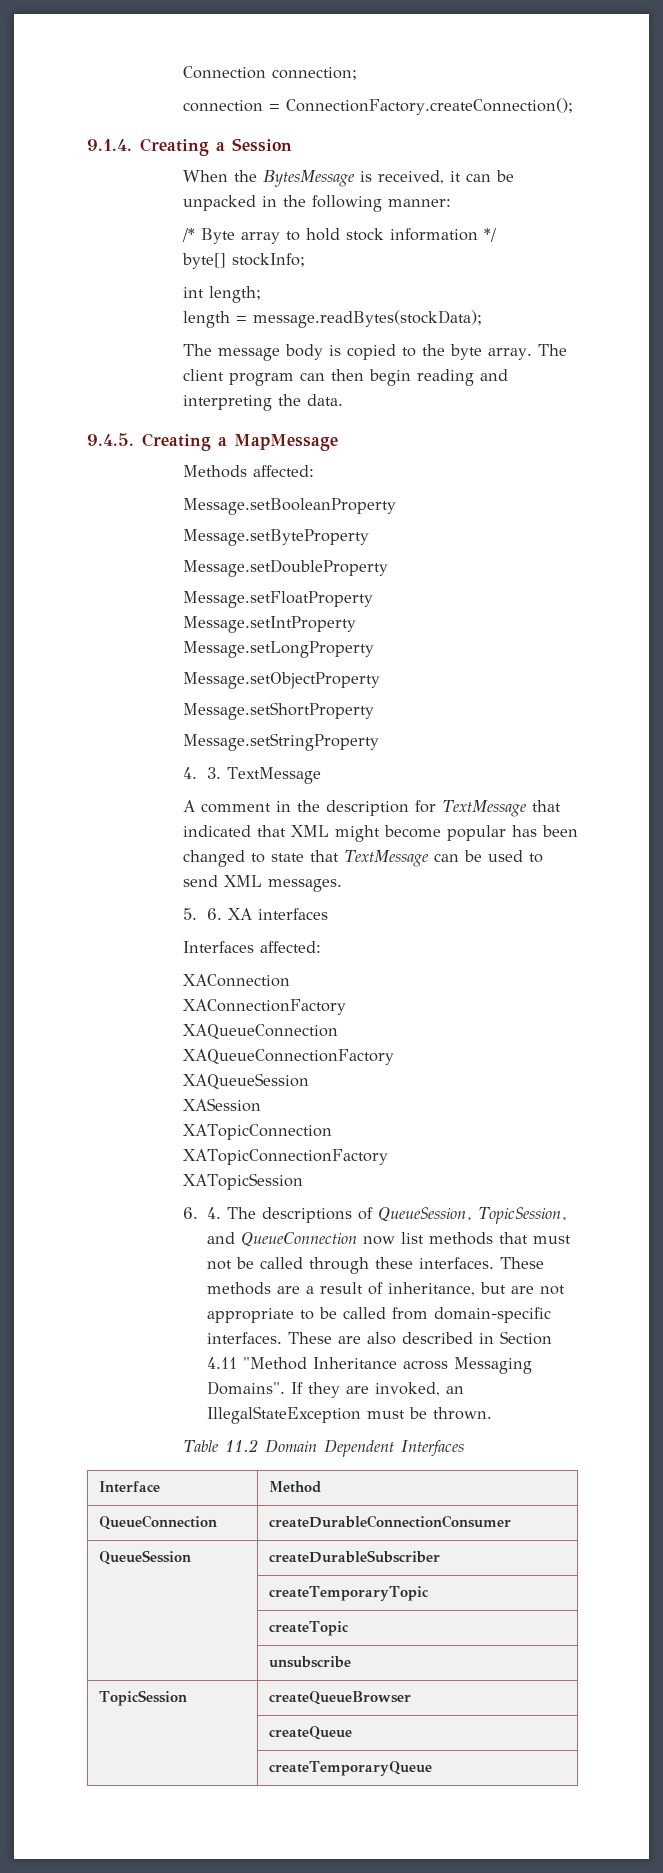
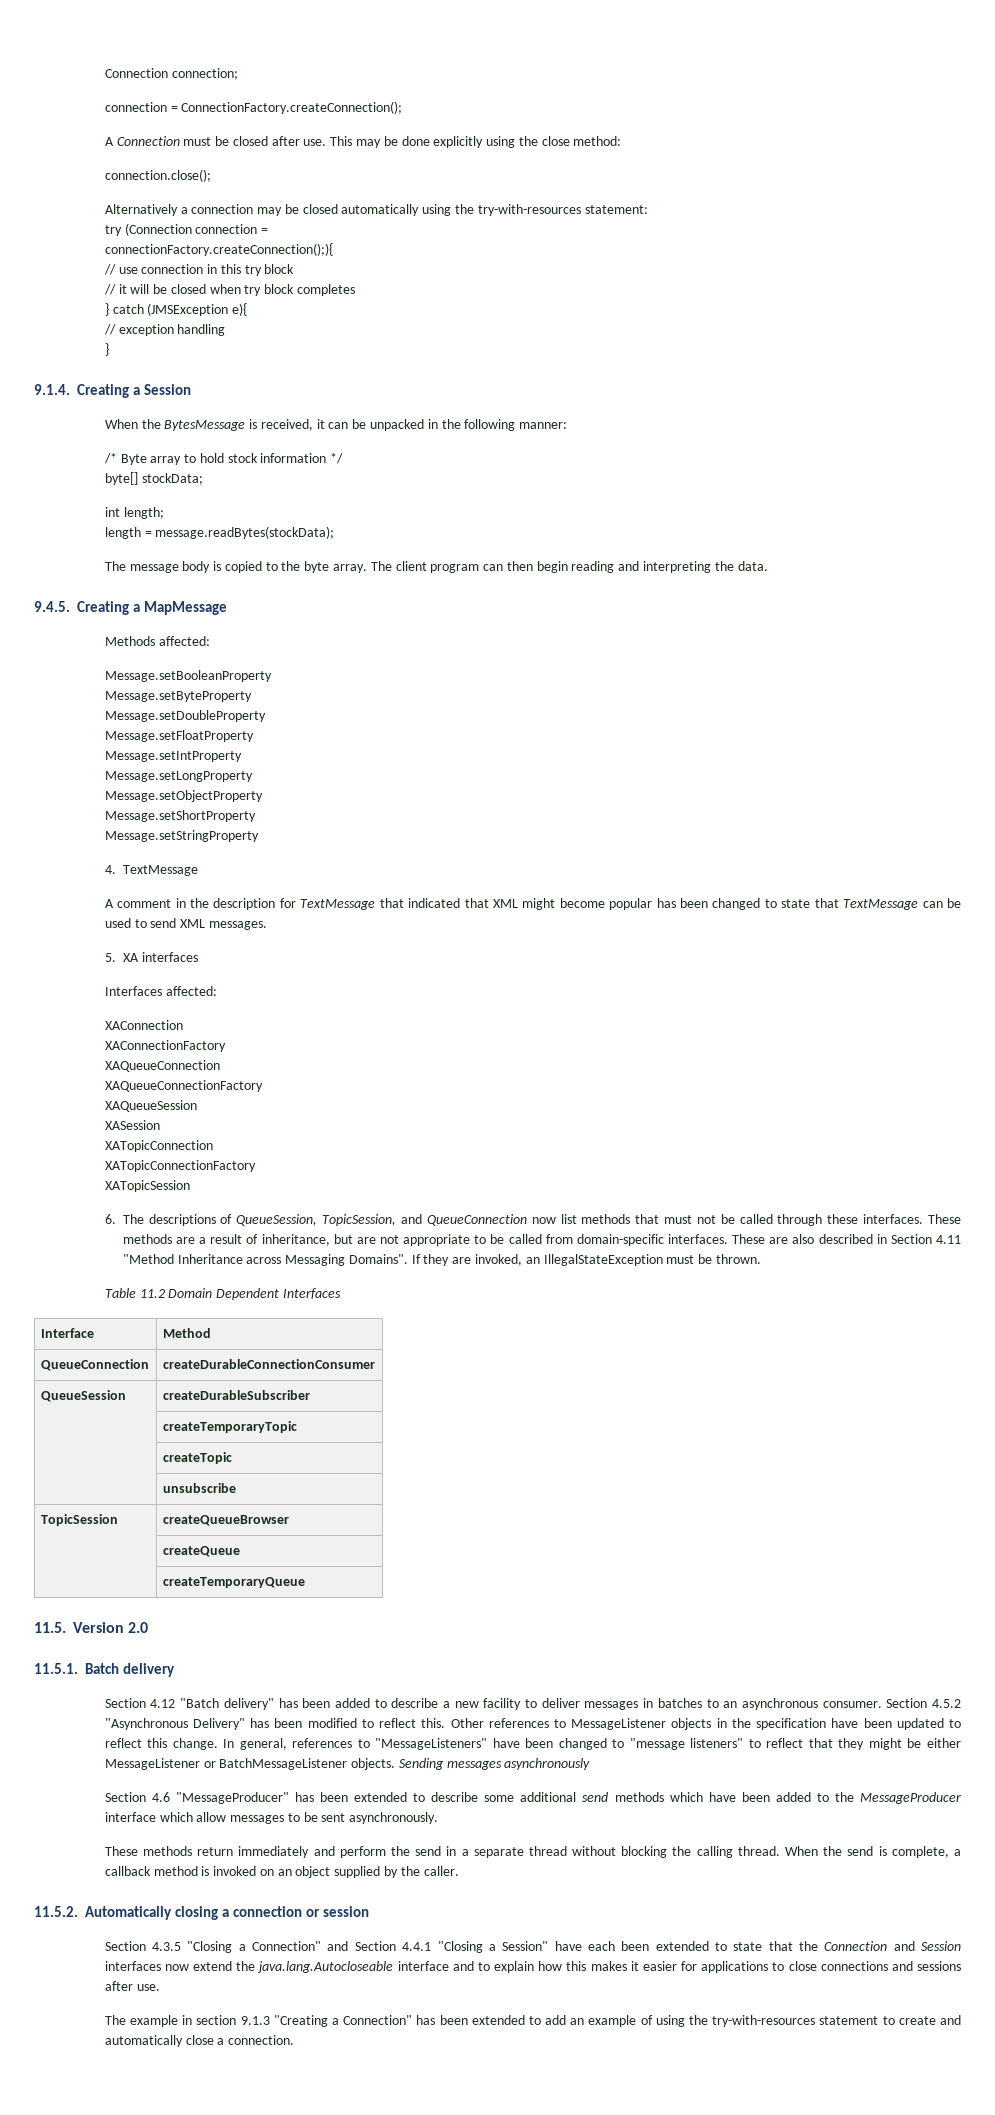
+ A Connection must be closed after use. This may be done explicitly using the close method:
+ connection.close();
+ Alternatively a connection may be closed automatically using the try-with-resources statement:
+ try (Connection connection =
+ connectionFactory.createConnection();){
+ // use connection in this try block
+ // it will be closed when try block completes
+ } catch (JMSException e){
+ // exception handling
+ }
- byte[] stockInfo;
+ byte[] stockData;
- 4. 3. TextMessage
+ 4. TextMessage
- 5. 6. XA interfaces
+ 5. XA interfaces
- 6. 4. The descriptions of QueueSession, TopicSession, and QueueConnection now list methods that must not be called through these interfaces.
+ 6. The descriptions of QueueSession, TopicSession, and QueueConnection now list methods that must not be called through these interfaces.
+ 11.5. Version 2.0
+ 11.5.1. Batch delivery
+ Section 4.12 "Batch delivery" has been added to describe a new facility to deliver messages in batches to an asynchronous consumer. Section 4.5.2 "Asynchronous Delivery" has been modified to reflect this. Other references to MessageListener objects in the specification have been updated to reflect this change. In general, references to "MessageListeners" have been changed to "message listeners" to reflect that they might be either MessageListener or BatchMessageListener objects. Sending messages asynchronously
+ Section 4.6 "MessageProducer" has been extended to describe some additional send methods which have been added to the MessageProducer interface which allow messages to be sent asynchronously.
+ These methods return immediately and perform the send in a separate thread without blocking the calling thread. When the send is complete, a callback method is invoked on an object supplied by the caller.
+ 11.5.2. Automatically closing a connection or session
+ Section 4.3.5 "Closing a Connection" and Section 4.4.1 "Closing a Session" have each been extended to state that the Connection and Session interfaces now extend the java.lang.Autocloseable interface and to explain how this makes it easier for applications to close connections and sessions after use.
+ The example in section 9.1.3 "Creating a Connection" has been extended to add an example of using the try-with-resources statement to create and automatically close a connection.

